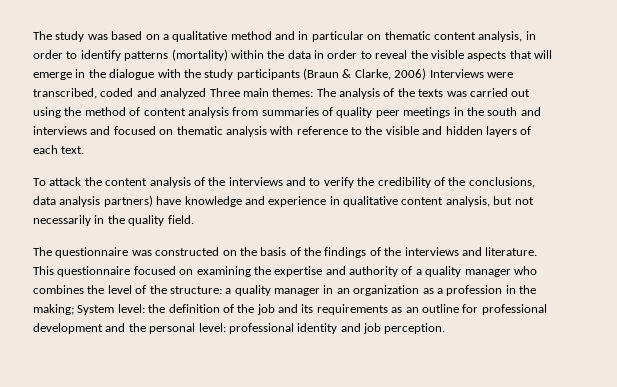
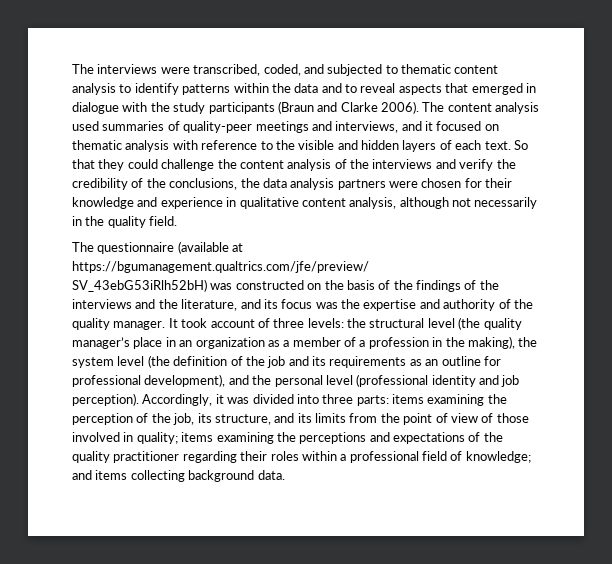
- The study was based on a qualitative method and in particular on thematic content analysis, in order to identify patterns (mortality) within the data in order to reveal the visible aspects that will emerge in the dialogue with the study participants (Braun & Clarke, 2006) Interviews were transcribed, coded and analyzed Three main themes: The analysis of the texts was carried out using the method of content analysis from summaries of quality peer meetings in the south and interviews and focused on thematic analysis with reference to the visible and hidden layers of each text.
- To attack the content analysis of the interviews and to verify the credibility of the conclusions, data analysis partners) have knowledge and experience in qualitative content analysis, but not necessarily in the quality field.
+ The interviews were transcribed, coded, and subjected to thematic content analysis to identify patterns within the data and to reveal aspects that emerged in dialogue with the study participants (Braun and Clarke 2006). The content analysis used summaries of quality-peer meetings and interviews, and it focused on thematic analysis with reference to the visible and hidden layers of each text. So that they could challenge the content analysis of the interviews and verify the credibility of the conclusions, the data analysis partners were chosen for their knowledge and experience in qualitative content analysis, although not necessarily in the quality field.
- The questionnaire was constructed on the basis of the findings of the interviews and literature. This questionnaire focused on examining the expertise and authority of a quality manager who combines the level of the structure: a quality manager in an organization as a profession in the making; System level: the definition of the job and its requirements as an outline for professional development and the personal level: professional identity and job perception.
+ The questionnaire (available at https://bgumanagement.qualtrics.com/jfe/preview/
+ SV_43ebG53iRlh52bH) was constructed on the basis of the findings of the interviews and the literature, and its focus was the expertise and authority of the quality manager. It took account of three levels: the structural level (the quality manager’s place in an organization as a member of a profession in the making), the system level (the definition of the job and its requirements as an outline for professional development), and the personal level (professional identity and job perception). Accordingly, it was divided into three parts: items examining the perception of the job, its structure, and its limits from the point of view of those involved in quality; items examining the perceptions and expectations of the quality practitioner regarding their roles within a professional field of knowledge; and items collecting background data.

